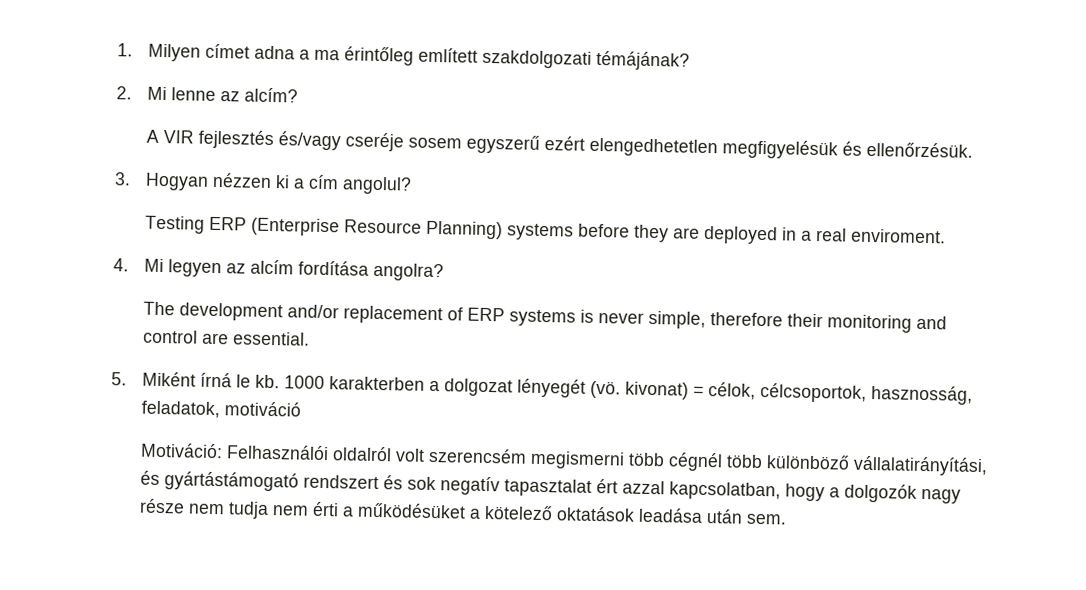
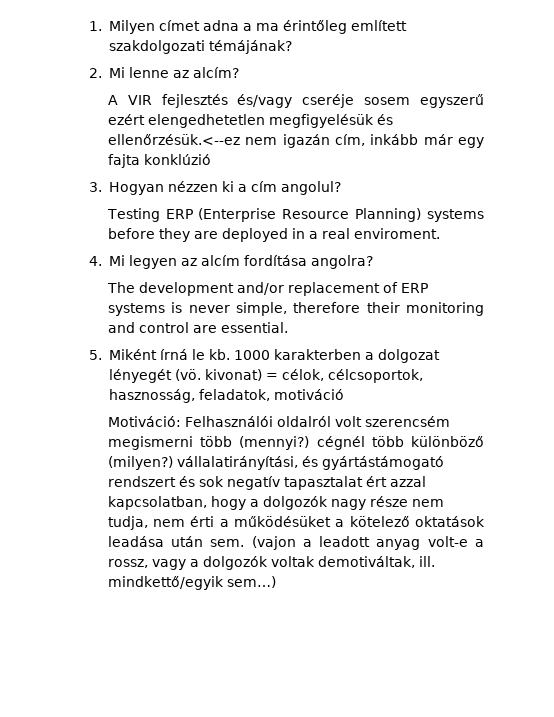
- A VIR fejlesztés és/vagy cseréje sosem egyszerű ezért elengedhetetlen megfigyelésük és ellenőrzésük.
+ A VIR fejlesztés és/vagy cseréje sosem egyszerű ezért elengedhetetlen megfigyelésük és ellenőrzésük.<--ez nem igazán cím, inkább már egy fajta konklúzió
- Motiváció: Felhasználói oldalról volt szerencsém megismerni több cégnél több különböző vállalatirányítási, és gyártástámogató rendszert és sok negatív tapasztalat ért azzal kapcsolatban, hogy a dolgozók nagy része nem tudja nem érti a működésüket a kötelező oktatások leadása után sem.
+ Motiváció: Felhasználói oldalról volt szerencsém megismerni több (mennyi?) cégnél több különböző (milyen?) vállalatirányítási, és gyártástámogató rendszert és sok negatív tapasztalat ért azzal kapcsolatban, hogy a dolgozók nagy része nem tudja, nem érti a működésüket a kötelező oktatások leadása után sem.
+ (vajon a leadott anyag volt-e a rossz, vagy a dolgozók voltak demotiváltak, ill. mindkettő/egyik sem…)

